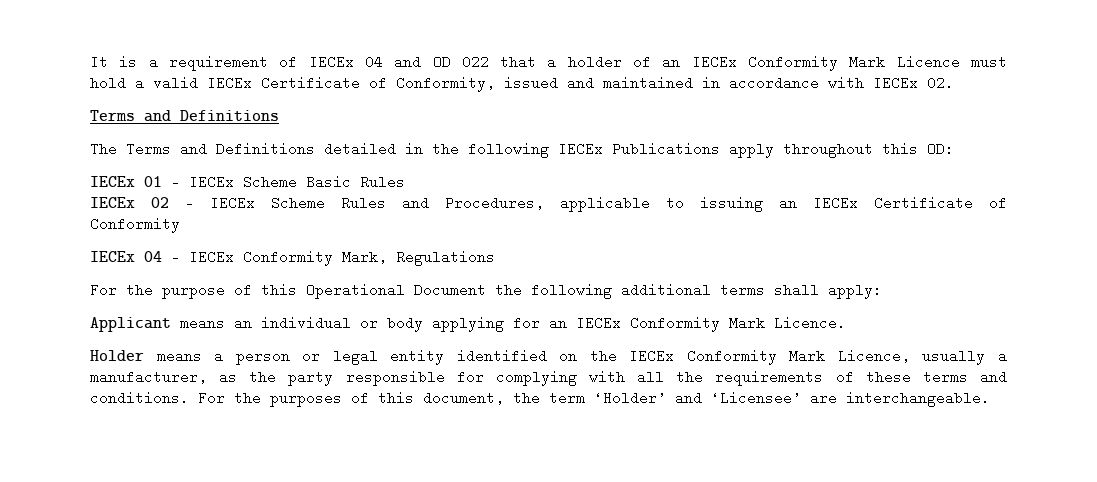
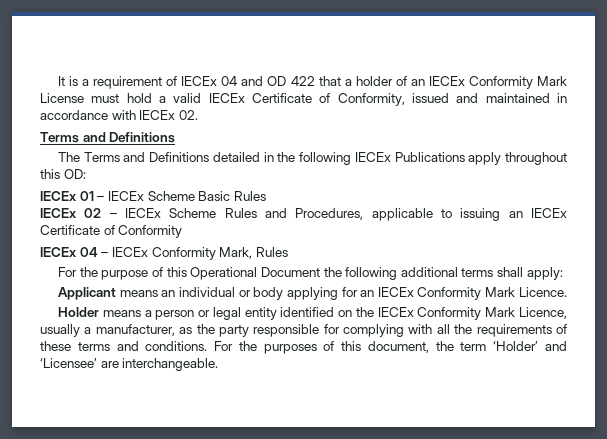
- It is a requirement of IECEx 04 and OD 022 that a holder of an IECEx Conformity Mark Licence must hold a valid IECEx Certificate of Conformity, issued and maintained in accordance with IECEx 02.
+ It is a requirement of IECEx 04 and OD 422 that a holder of an IECEx Conformity Mark License must hold a valid IECEx Certificate of Conformity, issued and maintained in accordance with IECEx 02.
- IECEx 04 – IECEx Conformity Mark, Regulations
+ IECEx 04 – IECEx Conformity Mark, Rules

